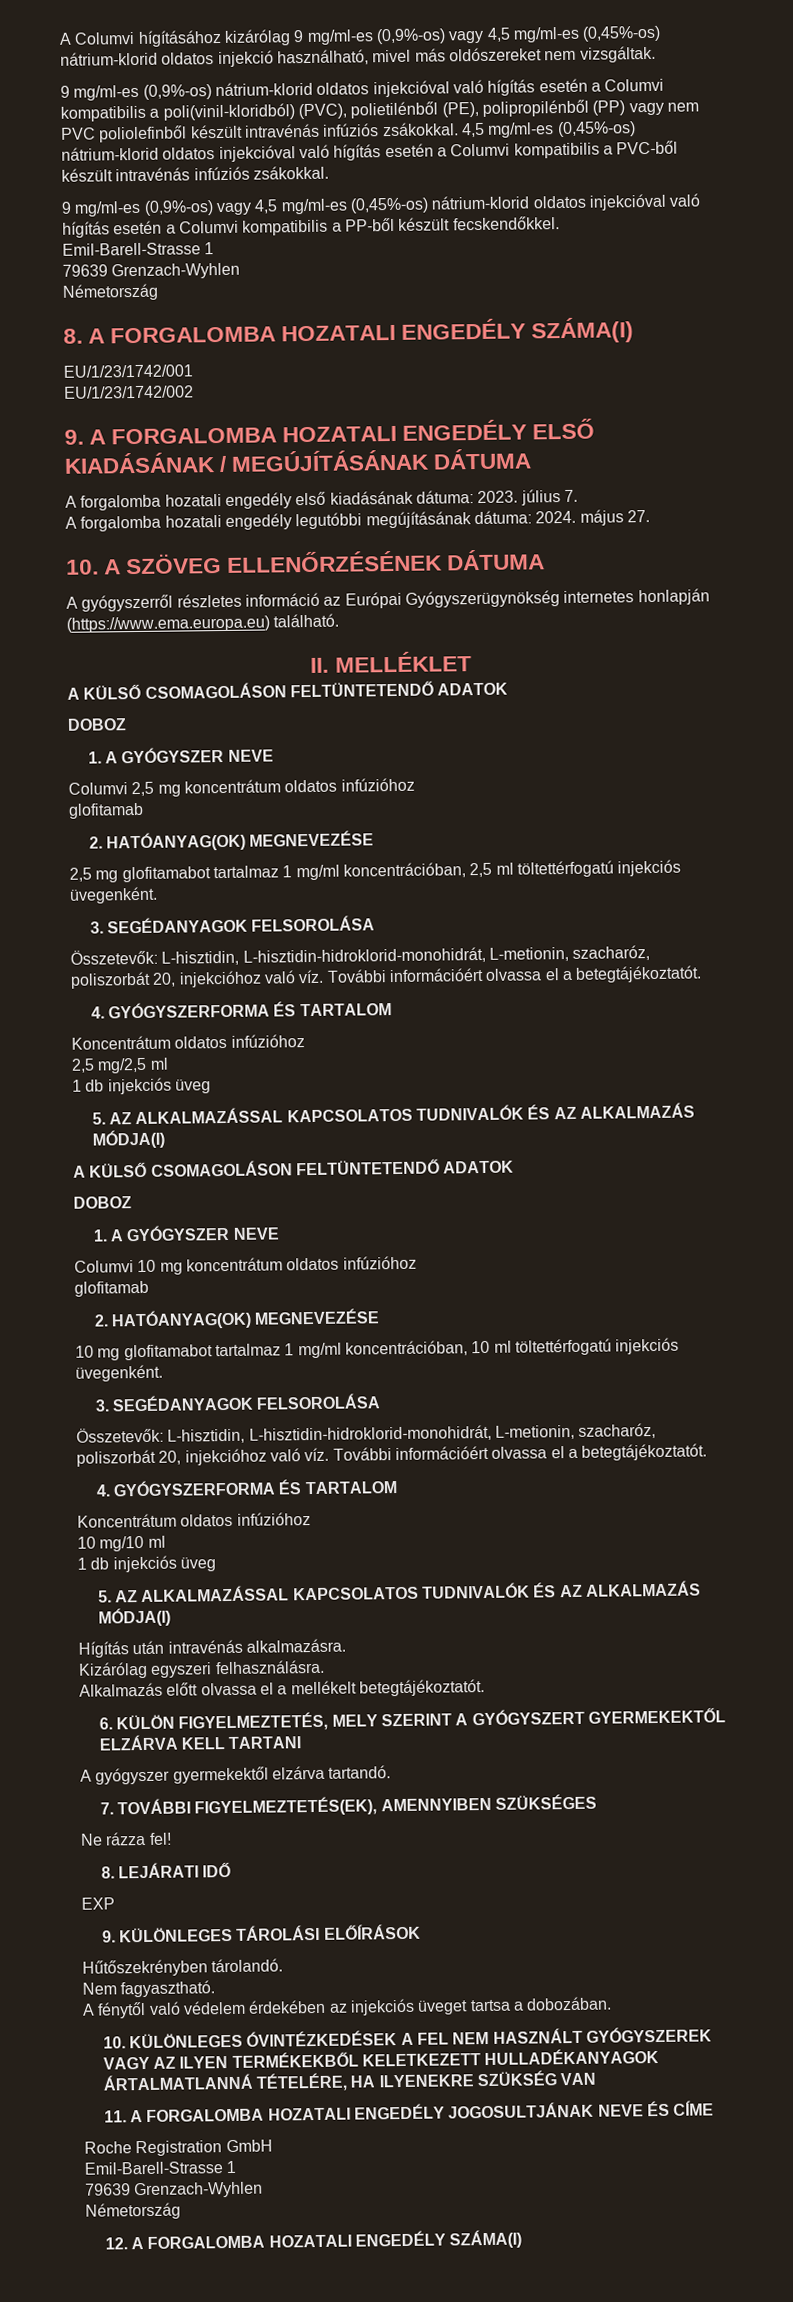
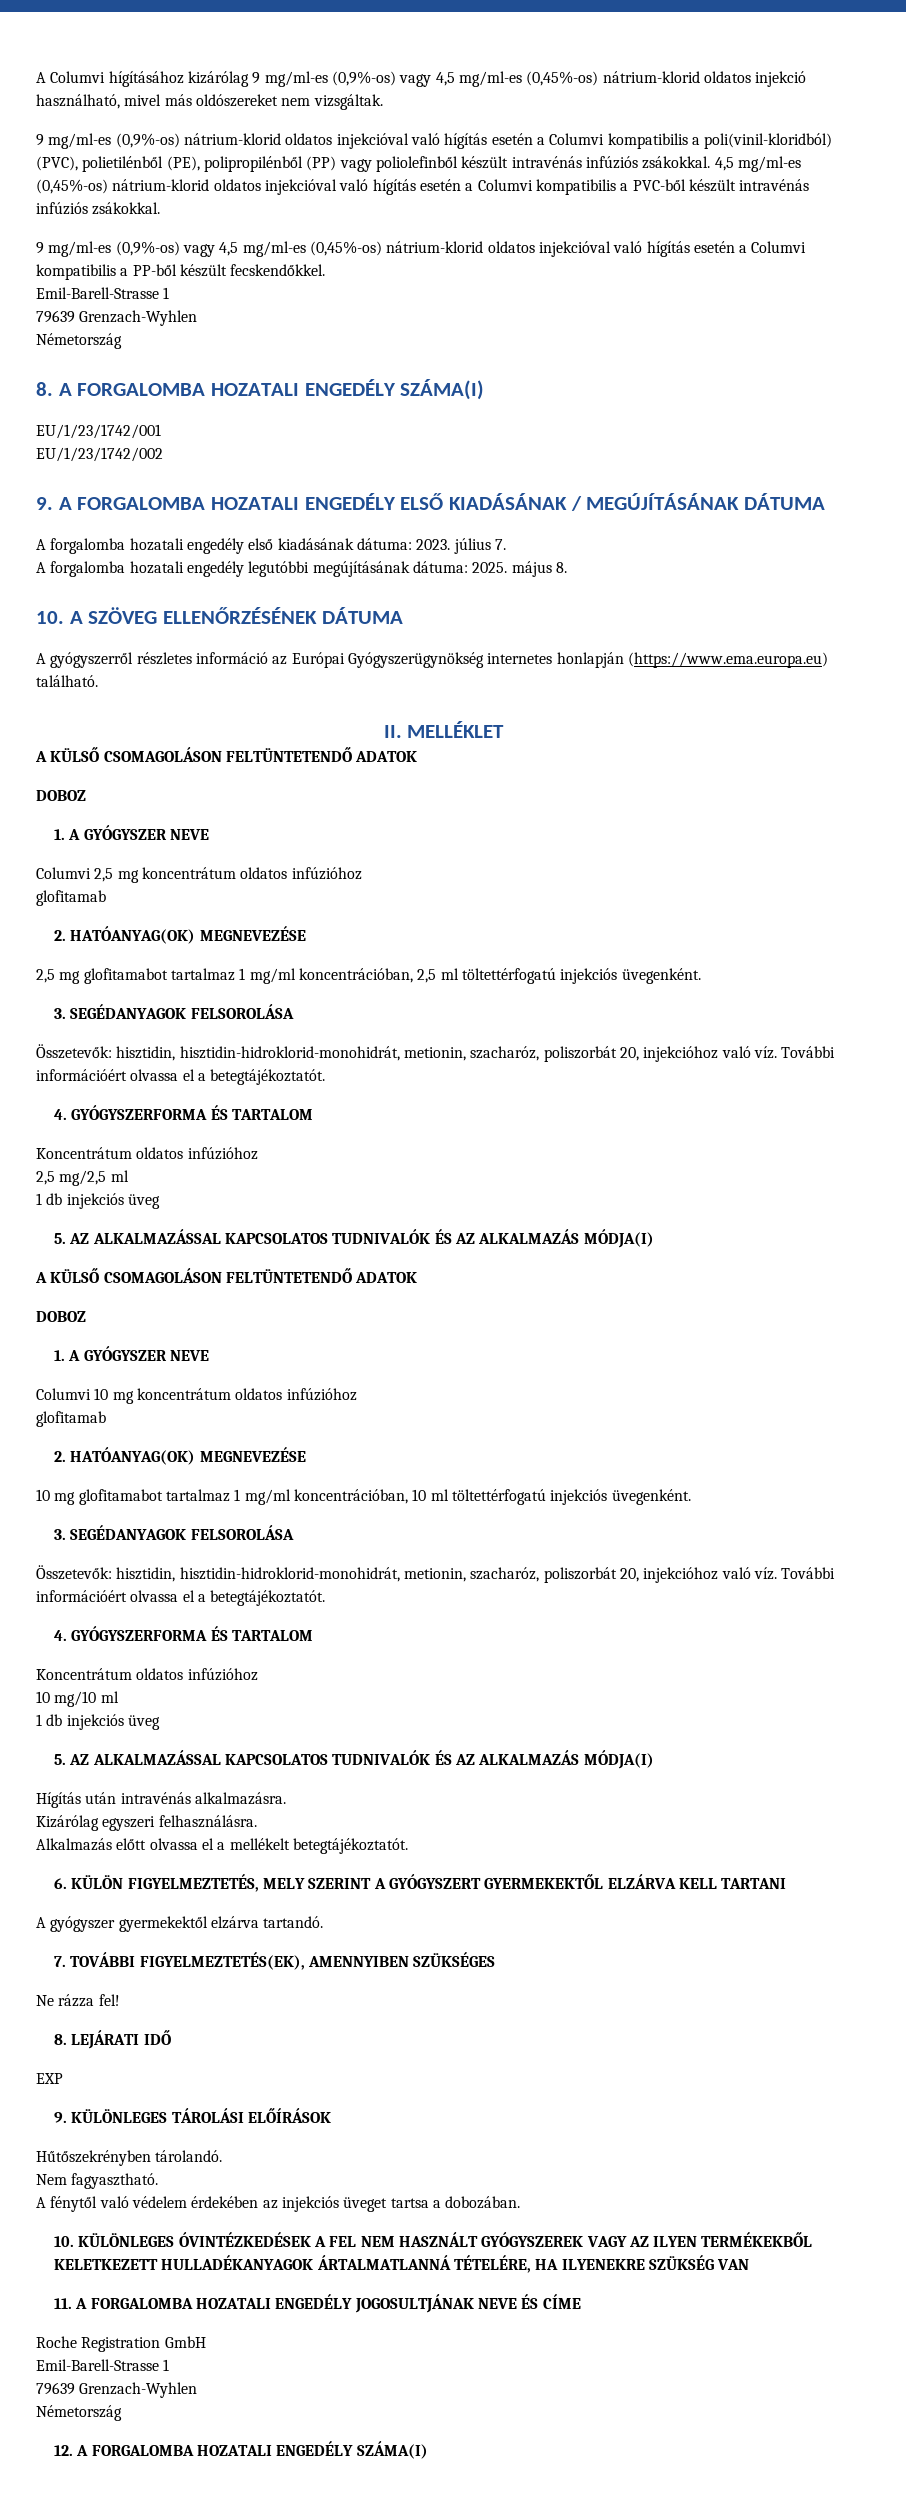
- 9 mg/ml-es (0,9%-os) nátrium-klorid oldatos injekcióval való hígítás esetén a Columvi kompatibilis a poli(vinil-kloridból) (PVC), polietilénből (PE), polipropilénből (PP) vagy nem PVC poliolefinből készült intravénás infúziós zsákokkal.
+ 9 mg/ml-es (0,9%-os) nátrium-klorid oldatos injekcióval való hígítás esetén a Columvi kompatibilis a poli(vinil-kloridból) (PVC), polietilénből (PE), polipropilénből (PP) vagy poliolefinből készült intravénás infúziós zsákokkal.
- A forgalomba hozatali engedély legutóbbi megújításának dátuma: 2024. május 27.
+ A forgalomba hozatali engedély legutóbbi megújításának dátuma: 2025. május 8.
  2,5 mg glofitamabot tartalmaz 1 mg/ml koncentrációban, 2,5 ml töltettérfogatú injekciós üvegenként.
  3. SEGÉDANYAGOK FELSOROLÁSA
- Összetevők: L-hisztidin, L-hisztidin-hidroklorid-monohidrát, L-metionin, szacharóz, poliszorbát 20, injekcióhoz való víz.
+ Összetevők: hisztidin, hisztidin-hidroklorid-monohidrát, metionin, szacharóz, poliszorbát 20, injekcióhoz való víz.
  10 mg glofitamabot tartalmaz 1 mg/ml koncentrációban, 10 ml töltettérfogatú injekciós üvegenként.
  3. SEGÉDANYAGOK FELSOROLÁSA
- Összetevők: L-hisztidin, L-hisztidin-hidroklorid-monohidrát, L-metionin, szacharóz, poliszorbát 20, injekcióhoz való víz.
+ Összetevők: hisztidin, hisztidin-hidroklorid-monohidrát, metionin, szacharóz, poliszorbát 20, injekcióhoz való víz.

